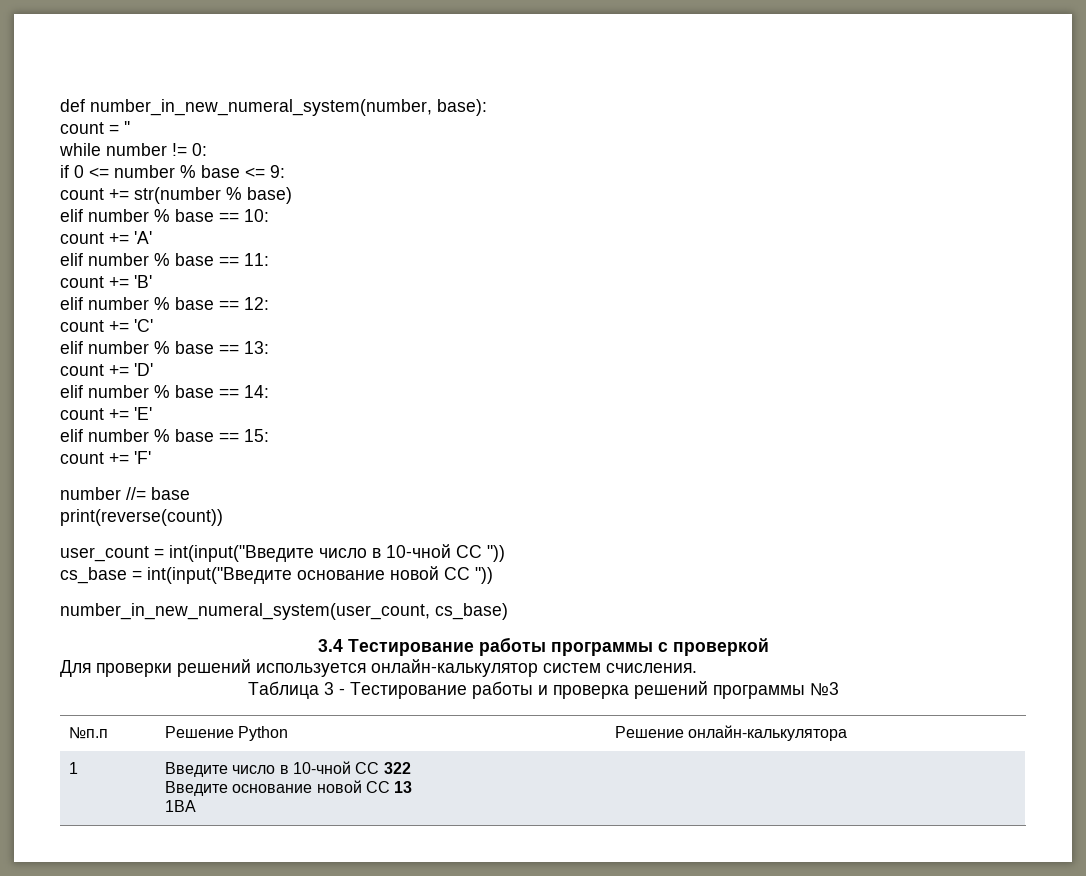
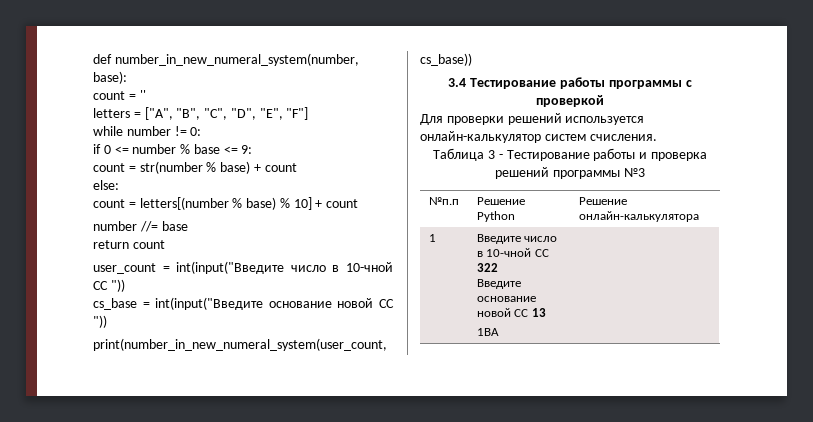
+ letters = ["A", "B", "C", "D", "E", "F"]
- count += str(number % base)
- elif number % base == 10:
- count += 'A'
- elif number % base == 11:
- count += 'B'
- elif number % base == 12:
- count += 'C'
- elif number % base == 13:
- count += 'D'
- elif number % base == 14:
- count += 'E'
- elif number % base == 15:
- count += 'F'
+ count = str(number % base) + count
+ else:
+ count = letters[(number % base) % 10] + count
- print(reverse(count))
+ return count
- number_in_new_numeral_system(user_count, cs_base)
+ print(number_in_new_numeral_system(user_count, cs_base))

